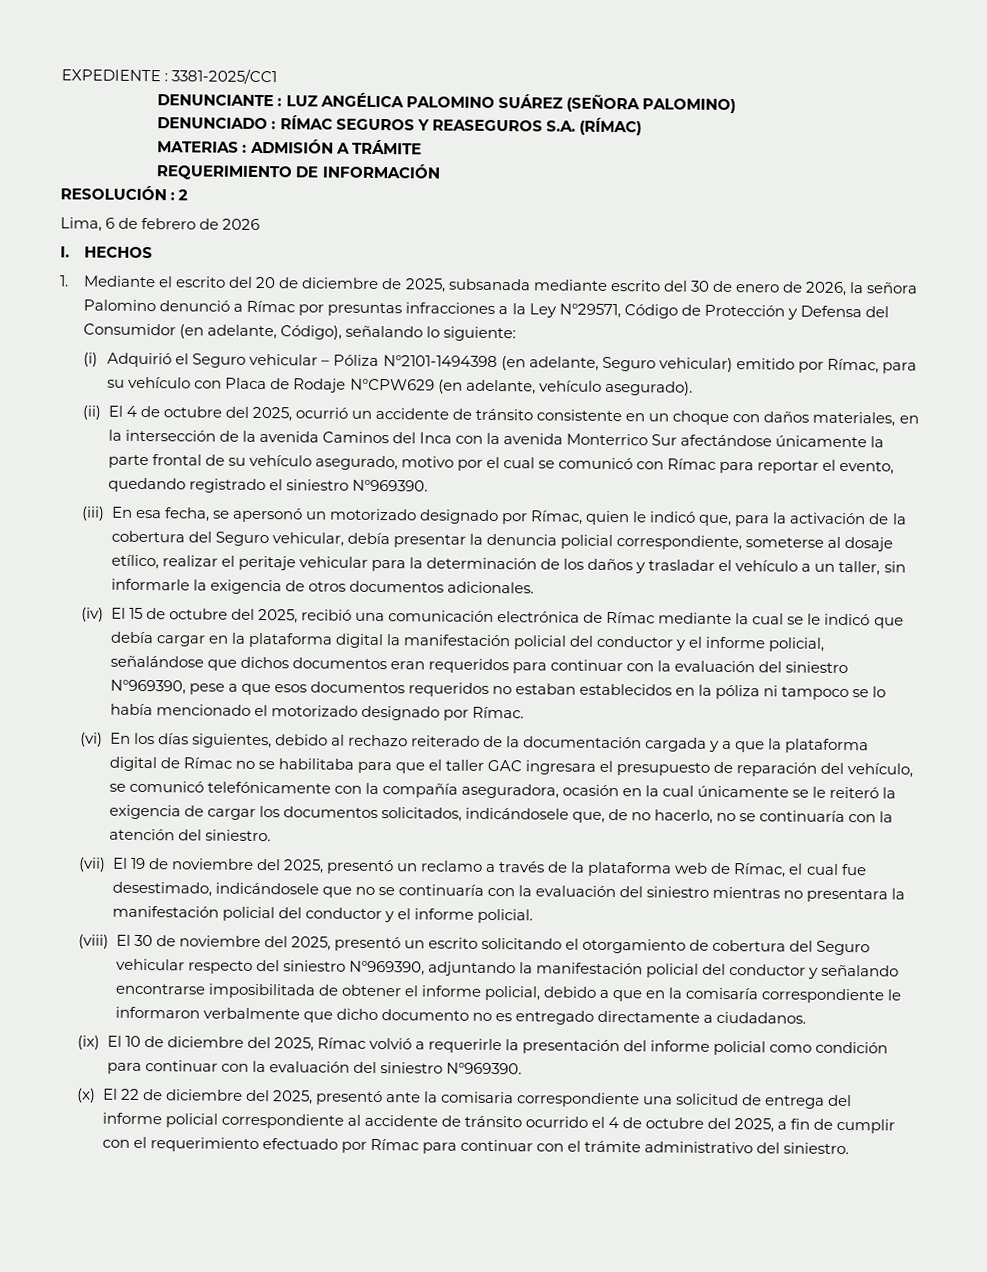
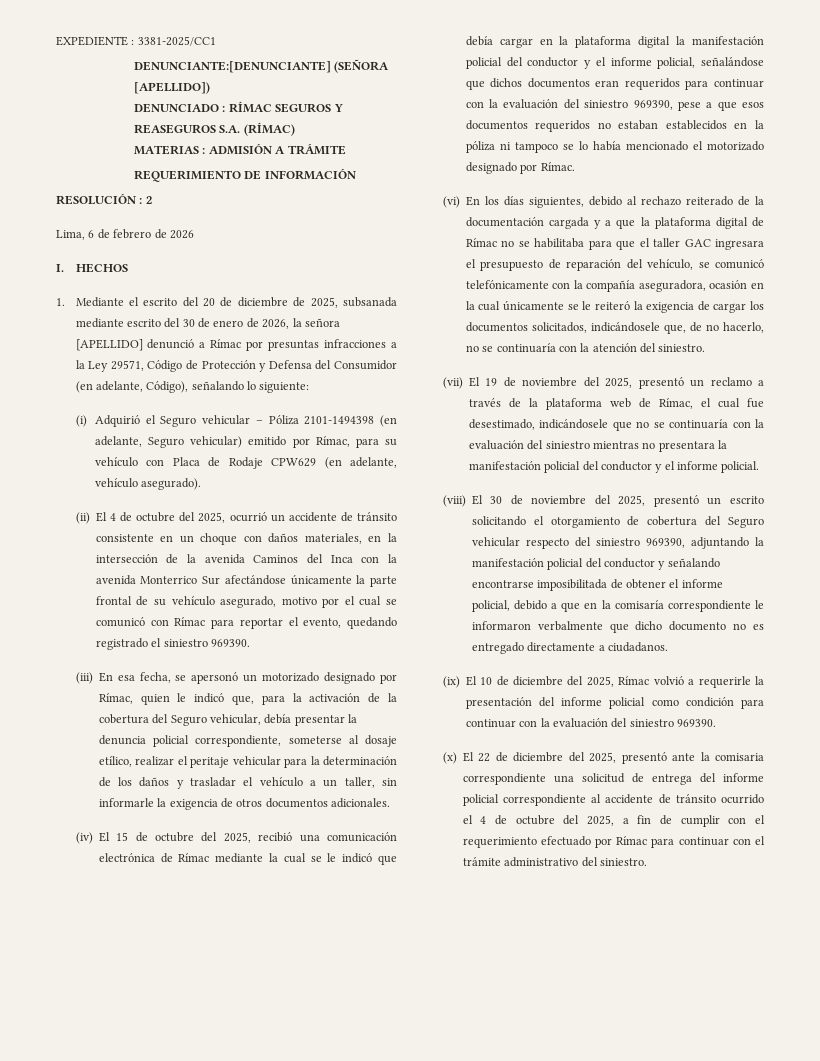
- DENUNCIANTE : LUZ ANGÉLICA PALOMINO SUÁREZ (SEÑORA PALOMINO)
+ DENUNCIANTE:[DENUNCIANTE] (SEÑORA [APELLIDO])
- 1. Mediante el escrito del 20 de diciembre de 2025, subsanada mediante escrito del 30 de enero de 2026, la señora Palomino denunció a Rímac por presuntas infracciones a la Ley N°29571, Código de Protección y Defensa del Consumidor (en adelante, Código), señalando lo siguiente:
+ 1. Mediante el escrito del 20 de diciembre de 2025, subsanada mediante escrito del 30 de enero de 2026, la señora [APELLIDO] denunció a Rímac por presuntas infracciones a la Ley 29571, Código de Protección y Defensa del Consumidor (en adelante, Código), señalando lo siguiente:
- (i) Adquirió el Seguro vehicular – Póliza N°2101-1494398 (en adelante, Seguro vehicular) emitido por Rímac, para su vehículo con Placa de Rodaje N°CPW629 (en adelante, vehículo asegurado).
+ (i) Adquirió el Seguro vehicular – Póliza 2101-1494398 (en adelante, Seguro vehicular) emitido por Rímac, para su vehículo con Placa de Rodaje CPW629 (en adelante, vehículo asegurado).
- (ii) El 4 de octubre del 2025, ocurrió un accidente de tránsito consistente en un choque con daños materiales, en la intersección de la avenida Caminos del Inca con la avenida Monterrico Sur afectándose únicamente la parte frontal de su vehículo asegurado, motivo por el cual se comunicó con Rímac para reportar el evento, quedando registrado el siniestro N°969390.
+ (ii) El 4 de octubre del 2025, ocurrió un accidente de tránsito consistente en un choque con daños materiales, en la intersección de la avenida Caminos del Inca con la avenida Monterrico Sur afectándose únicamente la parte frontal de su vehículo asegurado, motivo por el cual se comunicó con Rímac para reportar el evento, quedando registrado el siniestro 969390.
- (iv) El 15 de octubre del 2025, recibió una comunicación electrónica de Rímac mediante la cual se le indicó que debía cargar en la plataforma digital la manifestación policial del conductor y el informe policial, señalándose que dichos documentos eran requeridos para continuar con la evaluación del siniestro N°969390, pese a que esos documentos requeridos no estaban establecidos en la póliza ni tampoco se lo había mencionado el motorizado designado por Rímac.
+ (iv) El 15 de octubre del 2025, recibió una comunicación electrónica de Rímac mediante la cual se le indicó que debía cargar en la plataforma digital la manifestación policial del conductor y el informe policial, señalándose que dichos documentos eran requeridos para continuar con la evaluación del siniestro 969390, pese a que esos documentos requeridos no estaban establecidos en la póliza ni tampoco se lo había mencionado el motorizado designado por Rímac.
- (viii) El 30 de noviembre del 2025, presentó un escrito solicitando el otorgamiento de cobertura del Seguro vehicular respecto del siniestro N°969390, adjuntando la manifestación policial del conductor y señalando encontrarse imposibilitada de obtener el informe policial, debido a que en la comisaría correspondiente le informaron verbalmente que dicho documento no es entregado directamente a ciudadanos.
+ (viii) El 30 de noviembre del 2025, presentó un escrito solicitando el otorgamiento de cobertura del Seguro vehicular respecto del siniestro 969390, adjuntando la manifestación policial del conductor y señalando encontrarse imposibilitada de obtener el informe policial, debido a que en la comisaría correspondiente le informaron verbalmente que dicho documento no es entregado directamente a ciudadanos.
- (ix) El 10 de diciembre del 2025, Rímac volvió a requerirle la presentación del informe policial como condición para continuar con la evaluación del siniestro N°969390.
+ (ix) El 10 de diciembre del 2025, Rímac volvió a requerirle la presentación del informe policial como condición para continuar con la evaluación del siniestro 969390.

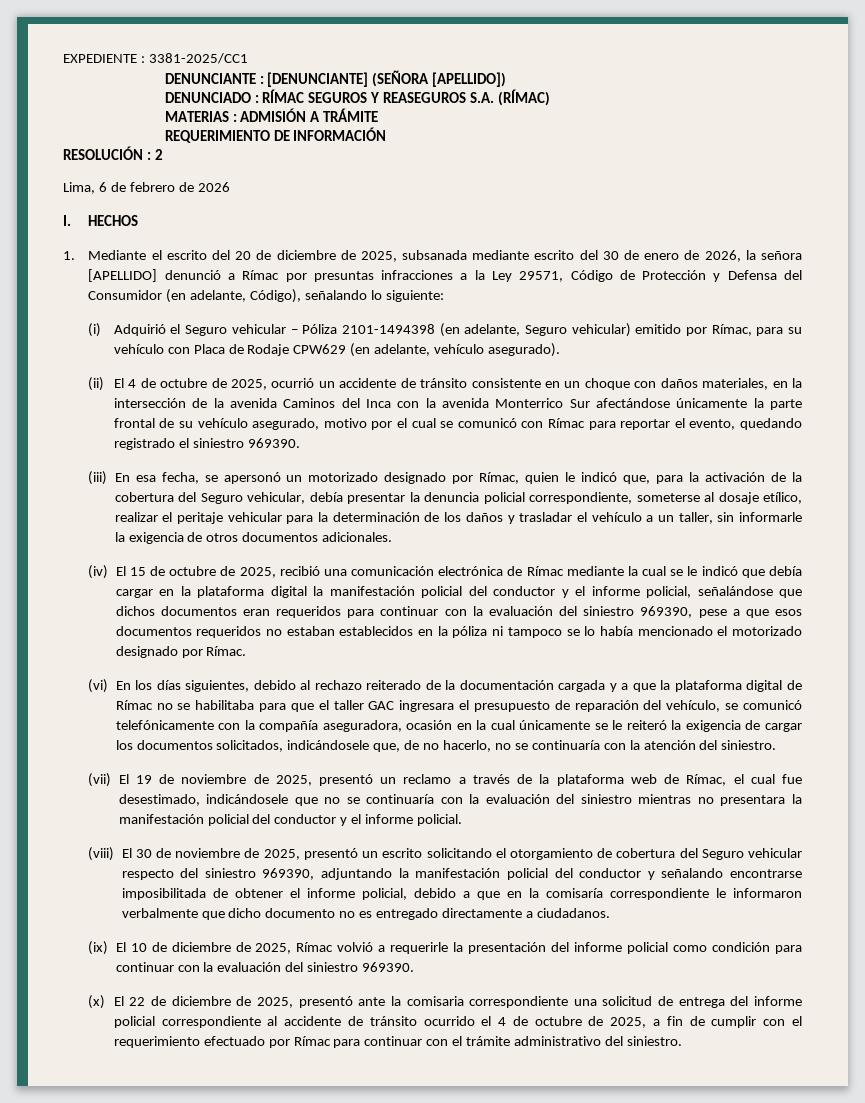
- DENUNCIANTE:[DENUNCIANTE] (SEÑORA [APELLIDO])
+ DENUNCIANTE : [DENUNCIANTE] (SEÑORA [APELLIDO])
- (ii) El 4 de octubre del 2025, ocurrió un accidente de tránsito consistente en un choque con daños materiales, en la intersección de la avenida Caminos del Inca con la avenida Monterrico Sur afectándose únicamente la parte frontal de su vehículo asegurado, motivo por el cual se comunicó con Rímac para reportar el evento, quedando registrado el siniestro 969390.
+ (ii) El 4 de octubre de 2025, ocurrió un accidente de tránsito consistente en un choque con daños materiales, en la intersección de la avenida Caminos del Inca con la avenida Monterrico Sur afectándose únicamente la parte frontal de su vehículo asegurado, motivo por el cual se comunicó con Rímac para reportar el evento, quedando registrado el siniestro 969390.
- (iv) El 15 de octubre del 2025, recibió una comunicación electrónica de Rímac mediante la cual se le indicó que debía cargar en la plataforma digital la manifestación policial del conductor y el informe policial, señalándose que dichos documentos eran requeridos para continuar con la evaluación del siniestro 969390, pese a que esos documentos requeridos no estaban establecidos en la póliza ni tampoco se lo había mencionado el motorizado designado por Rímac.
+ (iv) El 15 de octubre de 2025, recibió una comunicación electrónica de Rímac mediante la cual se le indicó que debía cargar en la plataforma digital la manifestación policial del conductor y el informe policial, señalándose que dichos documentos eran requeridos para continuar con la evaluación del siniestro 969390, pese a que esos documentos requeridos no estaban establecidos en la póliza ni tampoco se lo había mencionado el motorizado designado por Rímac.
- (vii) El 19 de noviembre del 2025, presentó un reclamo a través de la plataforma web de Rímac, el cual fue desestimado, indicándosele que no se continuaría con la evaluación del siniestro mientras no presentara la manifestación policial del conductor y el informe policial.
+ (vii) El 19 de noviembre de 2025, presentó un reclamo a través de la plataforma web de Rímac, el cual fue desestimado, indicándosele que no se continuaría con la evaluación del siniestro mientras no presentara la manifestación policial del conductor y el informe policial.
- (viii) El 30 de noviembre del 2025, presentó un escrito solicitando el otorgamiento de cobertura del Seguro vehicular respecto del siniestro 969390, adjuntando la manifestación policial del conductor y señalando encontrarse imposibilitada de obtener el informe policial, debido a que en la comisaría correspondiente le informaron verbalmente que dicho documento no es entregado directamente a ciudadanos.
+ (viii) El 30 de noviembre de 2025, presentó un escrito solicitando el otorgamiento de cobertura del Seguro vehicular respecto del siniestro 969390, adjuntando la manifestación policial del conductor y señalando encontrarse imposibilitada de obtener el informe policial, debido a que en la comisaría correspondiente le informaron verbalmente que dicho documento no es entregado directamente a ciudadanos.
- (ix) El 10 de diciembre del 2025, Rímac volvió a requerirle la presentación del informe policial como condición para continuar con la evaluación del siniestro 969390.
+ (ix) El 10 de diciembre de 2025, Rímac volvió a requerirle la presentación del informe policial como condición para continuar con la evaluación del siniestro 969390.
- (x) El 22 de diciembre del 2025, presentó ante la comisaria correspondiente una solicitud de entrega del informe policial correspondiente al accidente de tránsito ocurrido el 4 de octubre del 2025, a fin de cumplir con el requerimiento efectuado por Rímac para continuar con el trámite administrativo del siniestro.
+ (x) El 22 de diciembre de 2025, presentó ante la comisaria correspondiente una solicitud de entrega del informe policial correspondiente al accidente de tránsito ocurrido el 4 de octubre de 2025, a fin de cumplir con el requerimiento efectuado por Rímac para continuar con el trámite administrativo del siniestro.

